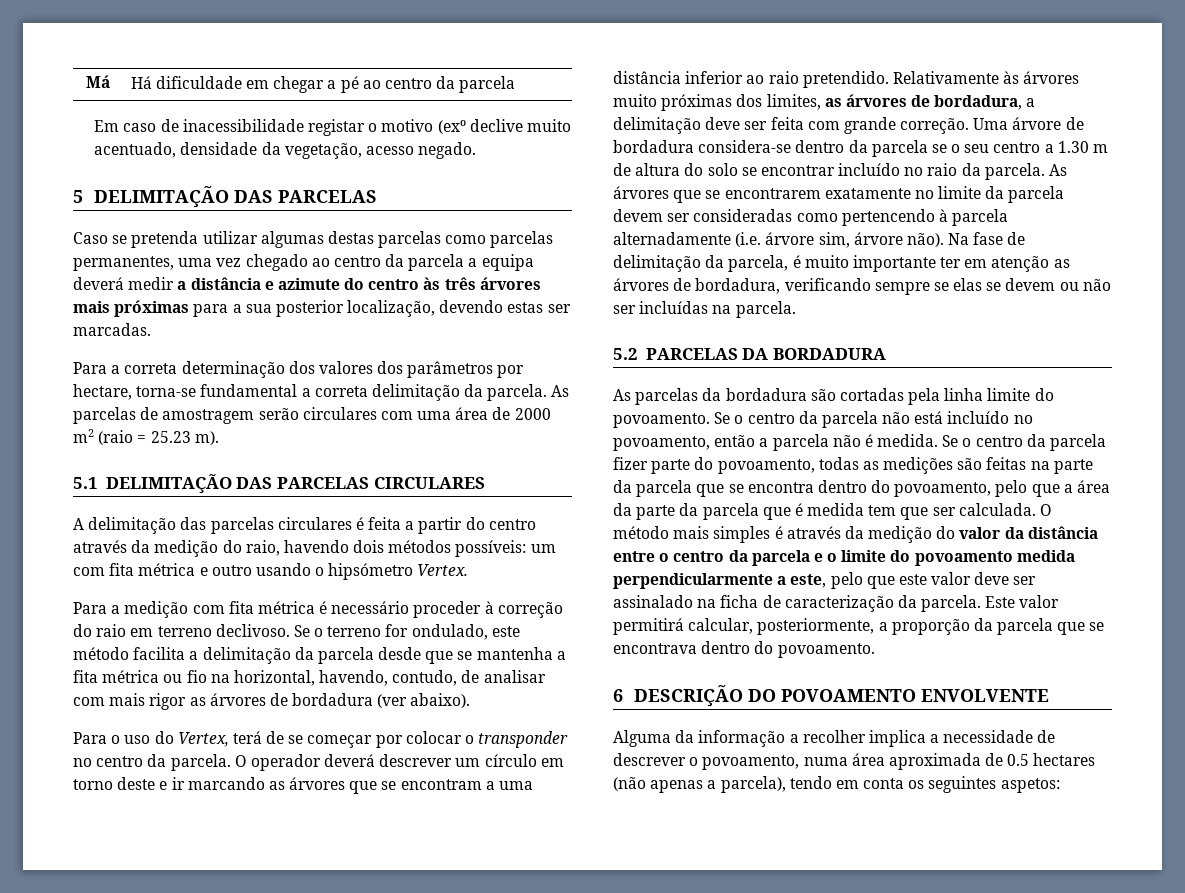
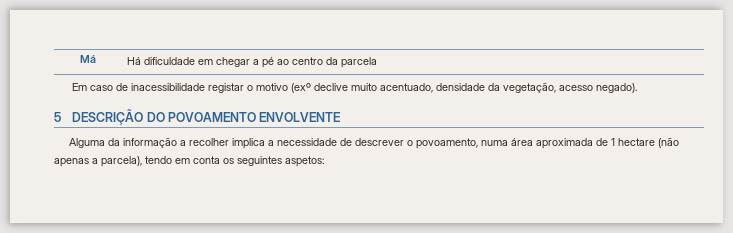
- Em caso de inacessibilidade registar o motivo (exº declive muito acentuado, densidade da vegetação, acesso negado.
- 5 DELIMITAÇÃO DAS PARCELAS
- Caso se pretenda utilizar algumas destas parcelas como parcelas permanentes, uma vez chegado ao centro da parcela a equipa deverá medir a distância e azimute do centro às três árvores mais próximas para a sua posterior localização, devendo estas ser marcadas.
- Para a correta determinação dos valores dos parâmetros por hectare, torna-se fundamental a correta delimitação da parcela. As parcelas de amostragem serão circulares com uma área de 2000 m2 (raio = 25.23 m).
- 5.1 DELIMITAÇÃO DAS PARCELAS CIRCULARES
- A delimitação das parcelas circulares é feita a partir do centro através da medição do raio, havendo dois métodos possíveis: um com fita métrica e outro usando o hipsómetro Vertex.
- Para a medição com fita métrica é necessário proceder à correção do raio em terreno declivoso. Se o terreno for ondulado, este método facilita a delimitação da parcela desde que se mantenha a fita métrica ou fio na horizontal, havendo, contudo, de analisar com mais rigor as árvores de bordadura (ver abaixo).
- Para o uso do Vertex, terá de se começar por colocar o transponder no centro da parcela. O operador deverá descrever um círculo em torno deste e ir marcando as árvores que se encontram a uma distância inferior ao raio pretendido. Relativamente às árvores muito próximas dos limites, as árvores de bordadura, a delimitação deve ser feita com grande correção. Uma árvore de bordadura considera-se dentro da parcela se o seu centro a 1.30 m de altura do solo se encontrar incluído no raio da parcela. As árvores que se encontrarem exatamente no limite da parcela devem ser consideradas como pertencendo à parcela alternadamente (i.e. árvore sim, árvore não). Na fase de delimitação da parcela, é muito importante ter em atenção as árvores de bordadura, verificando sempre se elas se devem ou não ser incluídas na parcela.
- 5.2 PARCELAS DA BORDADURA
- As parcelas da bordadura são cortadas pela linha limite do povoamento. Se o centro da parcela não está incluído no povoamento, então a parcela não é medida. Se o centro da parcela fizer parte do povoamento, todas as medições são feitas na parte da parcela que se encontra dentro do povoamento, pelo que a área da parte da parcela que é medida tem que ser calculada. O método mais simples é através da medição do valor da distância entre o centro da parcela e o limite do povoamento medida perpendicularmente a este, pelo que este valor deve ser assinalado na ficha de caracterização da parcela. Este valor permitirá calcular, posteriormente, a proporção da parcela que se encontrava dentro do povoamento.
- 6 DESCRIÇÃO DO POVOAMENTO ENVOLVENTE
+ Em caso de inacessibilidade registar o motivo (exº declive muito acentuado, densidade da vegetação, acesso negado).
+ 5 DESCRIÇÃO DO POVOAMENTO ENVOLVENTE
- Alguma da informação a recolher implica a necessidade de descrever o povoamento, numa área aproximada de 0.5 hectares (não apenas a parcela), tendo em conta os seguintes aspetos:
+ Alguma da informação a recolher implica a necessidade de descrever o povoamento, numa área aproximada de 1 hectare (não apenas a parcela), tendo em conta os seguintes aspetos:

